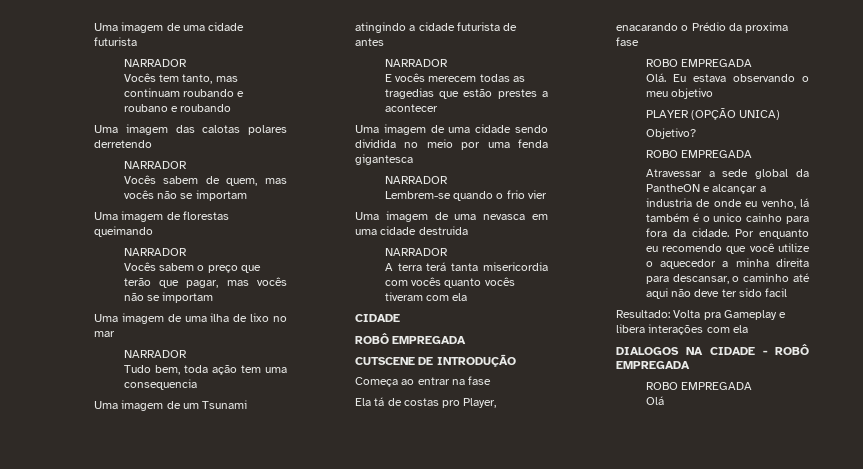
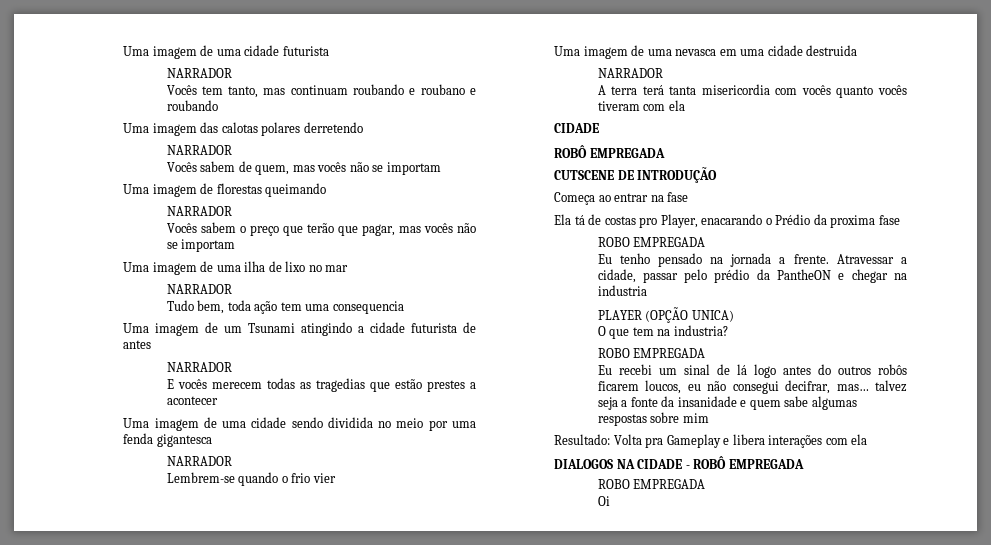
- Olá. Eu estava observando o meu objetivo
+ Eu tenho pensado na jornada a frente. Atravessar a cidade, passar pelo prédio da PantheON e chegar na industria
  PLAYER (OPÇÃO UNICA)
- Objetivo?
+ O que tem na industria?
  ROBO EMPREGADA
- Atravessar a sede global da PantheON e alcançar a industria de onde eu venho, lá também é o unico cainho para fora da cidade. Por enquanto eu recomendo que você utilize o aquecedor a minha direita para descansar, o caminho até aqui não deve ter sido facil
+ Eu recebi um sinal de lá logo antes do outros robôs ficarem loucos, eu não consegui decifrar, mas… talvez seja a fonte da insanidade e quem sabe algumas respostas sobre mim
- Olá
+ Oi

